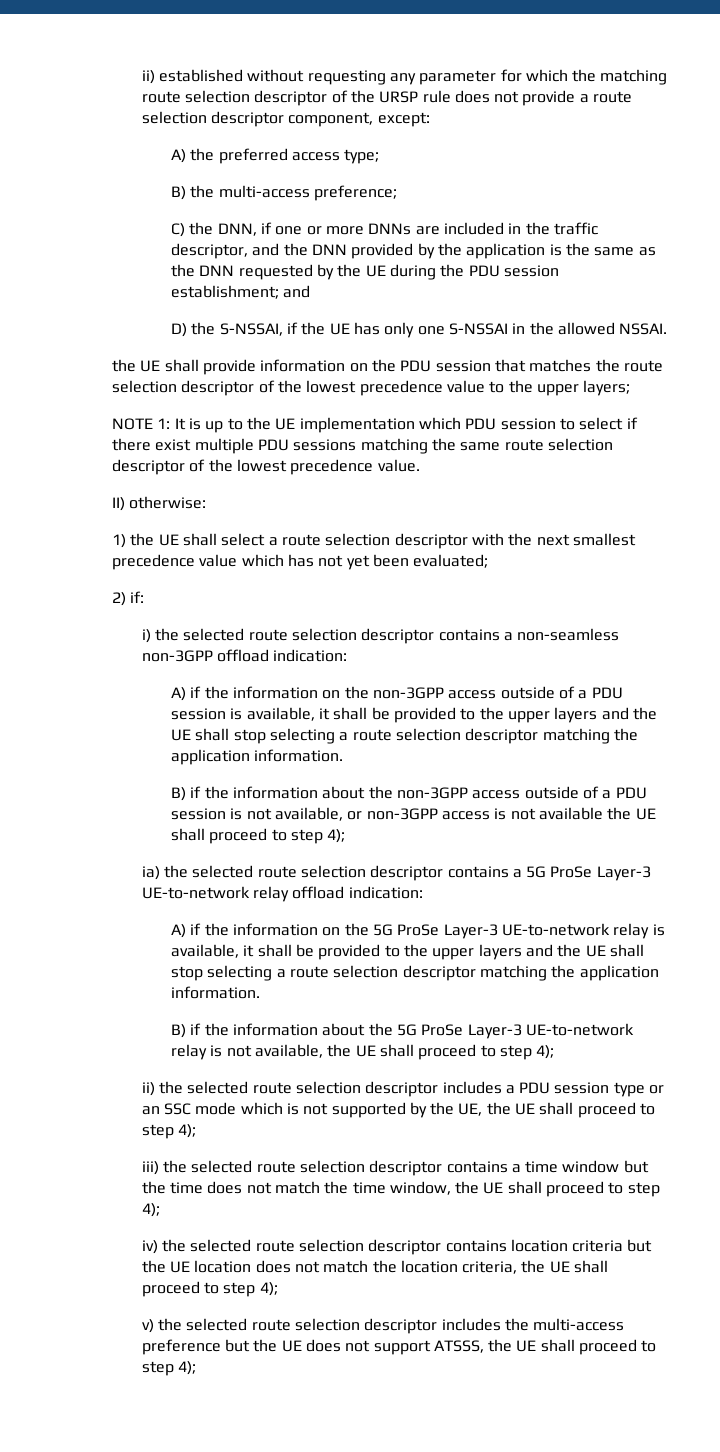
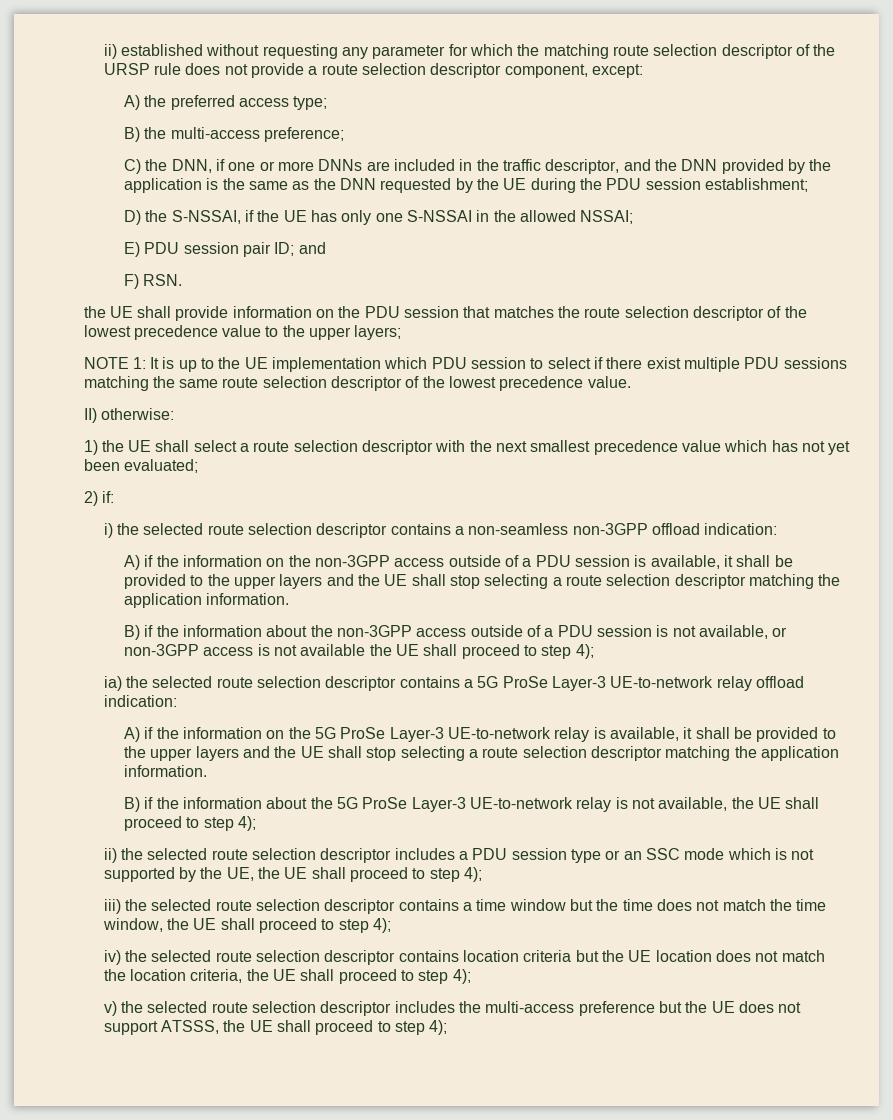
- C) the DNN, if one or more DNNs are included in the traffic descriptor, and the DNN provided by the application is the same as the DNN requested by the UE during the PDU session establishment; and
+ C) the DNN, if one or more DNNs are included in the traffic descriptor, and the DNN provided by the application is the same as the DNN requested by the UE during the PDU session establishment;
- D) the S-NSSAI, if the UE has only one S-NSSAI in the allowed NSSAI.
+ D) the S-NSSAI, if the UE has only one S-NSSAI in the allowed NSSAI;
+ E) PDU session pair ID; and
+ F) RSN.

